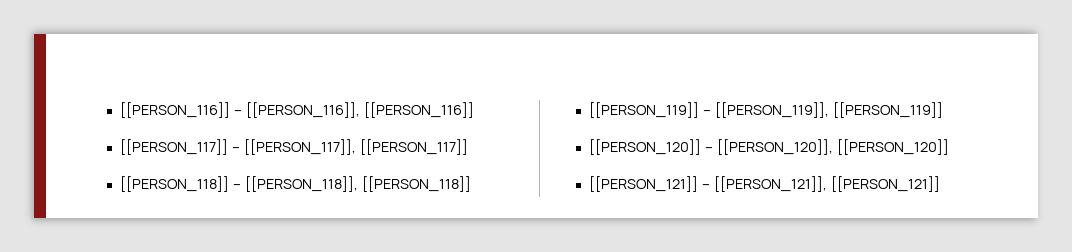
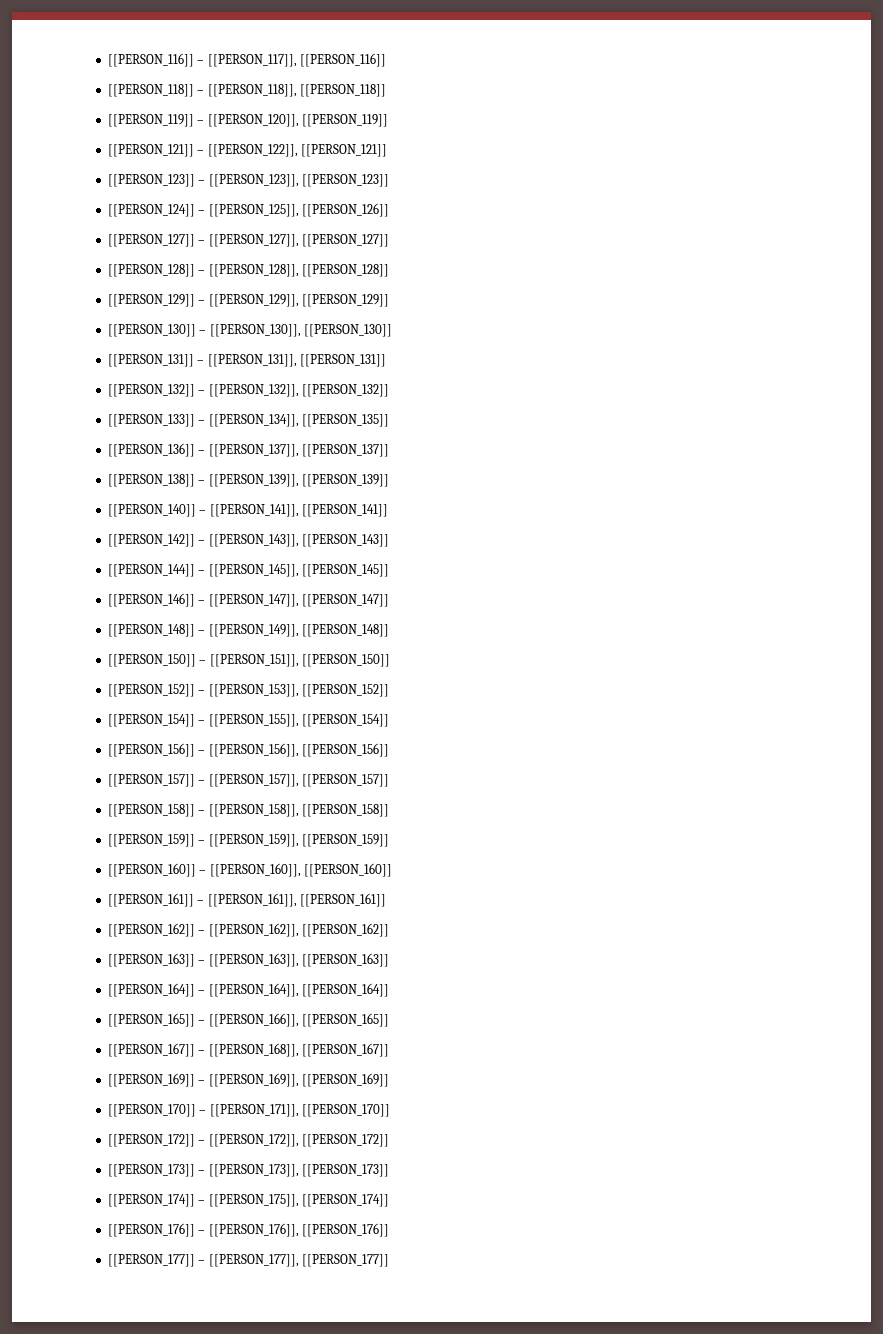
- [[PERSON_116]] – [[PERSON_116]], [[PERSON_116]]
- [[PERSON_117]] – [[PERSON_117]], [[PERSON_117]]
+ [[PERSON_116]] – [[PERSON_117]], [[PERSON_116]]
- [[PERSON_119]] – [[PERSON_119]], [[PERSON_119]]
- [[PERSON_120]] – [[PERSON_120]], [[PERSON_120]]
+ [[PERSON_119]] – [[PERSON_120]], [[PERSON_119]]
- [[PERSON_121]] – [[PERSON_121]], [[PERSON_121]]
+ [[PERSON_121]] – [[PERSON_122]], [[PERSON_121]]
+ [[PERSON_123]] – [[PERSON_123]], [[PERSON_123]]
+ [[PERSON_124]] – [[PERSON_125]], [[PERSON_126]]
+ [[PERSON_127]] – [[PERSON_127]], [[PERSON_127]]
+ [[PERSON_128]] – [[PERSON_128]], [[PERSON_128]]
+ [[PERSON_129]] – [[PERSON_129]], [[PERSON_129]]
+ [[PERSON_130]] – [[PERSON_130]], [[PERSON_130]]
+ [[PERSON_131]] – [[PERSON_131]], [[PERSON_131]]
+ [[PERSON_132]] – [[PERSON_132]], [[PERSON_132]]
+ [[PERSON_133]] – [[PERSON_134]], [[PERSON_135]]
+ [[PERSON_136]] – [[PERSON_137]], [[PERSON_137]]
+ [[PERSON_138]] – [[PERSON_139]], [[PERSON_139]]
+ [[PERSON_140]] – [[PERSON_141]], [[PERSON_141]]
+ [[PERSON_142]] – [[PERSON_143]], [[PERSON_143]]
+ [[PERSON_144]] – [[PERSON_145]], [[PERSON_145]]
+ [[PERSON_146]] – [[PERSON_147]], [[PERSON_147]]
+ [[PERSON_148]] – [[PERSON_149]], [[PERSON_148]]
+ [[PERSON_150]] – [[PERSON_151]], [[PERSON_150]]
+ [[PERSON_152]] – [[PERSON_153]], [[PERSON_152]]
+ [[PERSON_154]] – [[PERSON_155]], [[PERSON_154]]
+ [[PERSON_156]] – [[PERSON_156]], [[PERSON_156]]
+ [[PERSON_157]] – [[PERSON_157]], [[PERSON_157]]
+ [[PERSON_158]] – [[PERSON_158]], [[PERSON_158]]
+ [[PERSON_159]] – [[PERSON_159]], [[PERSON_159]]
+ [[PERSON_160]] – [[PERSON_160]], [[PERSON_160]]
+ [[PERSON_161]] – [[PERSON_161]], [[PERSON_161]]
+ [[PERSON_162]] – [[PERSON_162]], [[PERSON_162]]
+ [[PERSON_163]] – [[PERSON_163]], [[PERSON_163]]
+ [[PERSON_164]] – [[PERSON_164]], [[PERSON_164]]
+ [[PERSON_165]] – [[PERSON_166]], [[PERSON_165]]
+ [[PERSON_167]] – [[PERSON_168]], [[PERSON_167]]
+ [[PERSON_169]] – [[PERSON_169]], [[PERSON_169]]
+ [[PERSON_170]] – [[PERSON_171]], [[PERSON_170]]
+ [[PERSON_172]] – [[PERSON_172]], [[PERSON_172]]
+ [[PERSON_173]] – [[PERSON_173]], [[PERSON_173]]
+ [[PERSON_174]] – [[PERSON_175]], [[PERSON_174]]
+ [[PERSON_176]] – [[PERSON_176]], [[PERSON_176]]
+ [[PERSON_177]] – [[PERSON_177]], [[PERSON_177]]

